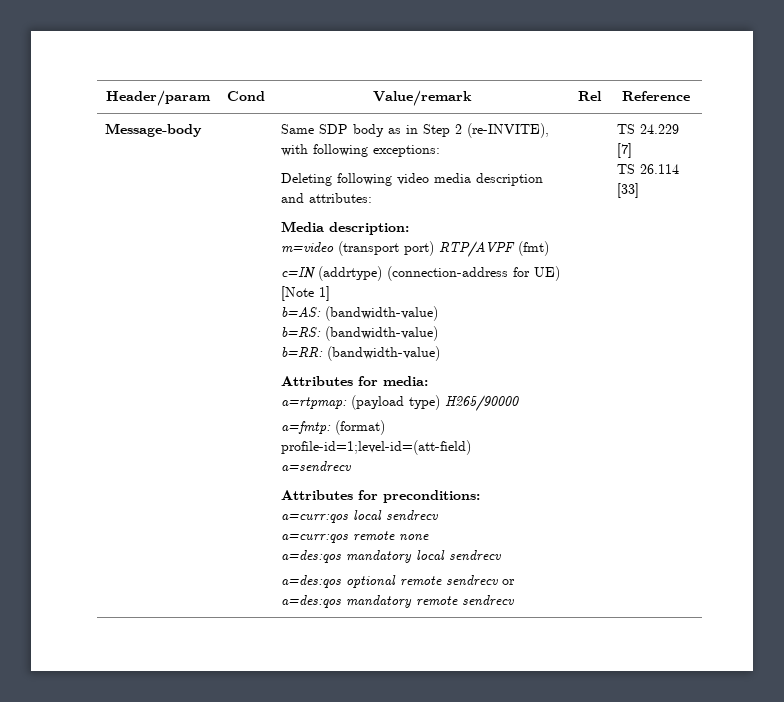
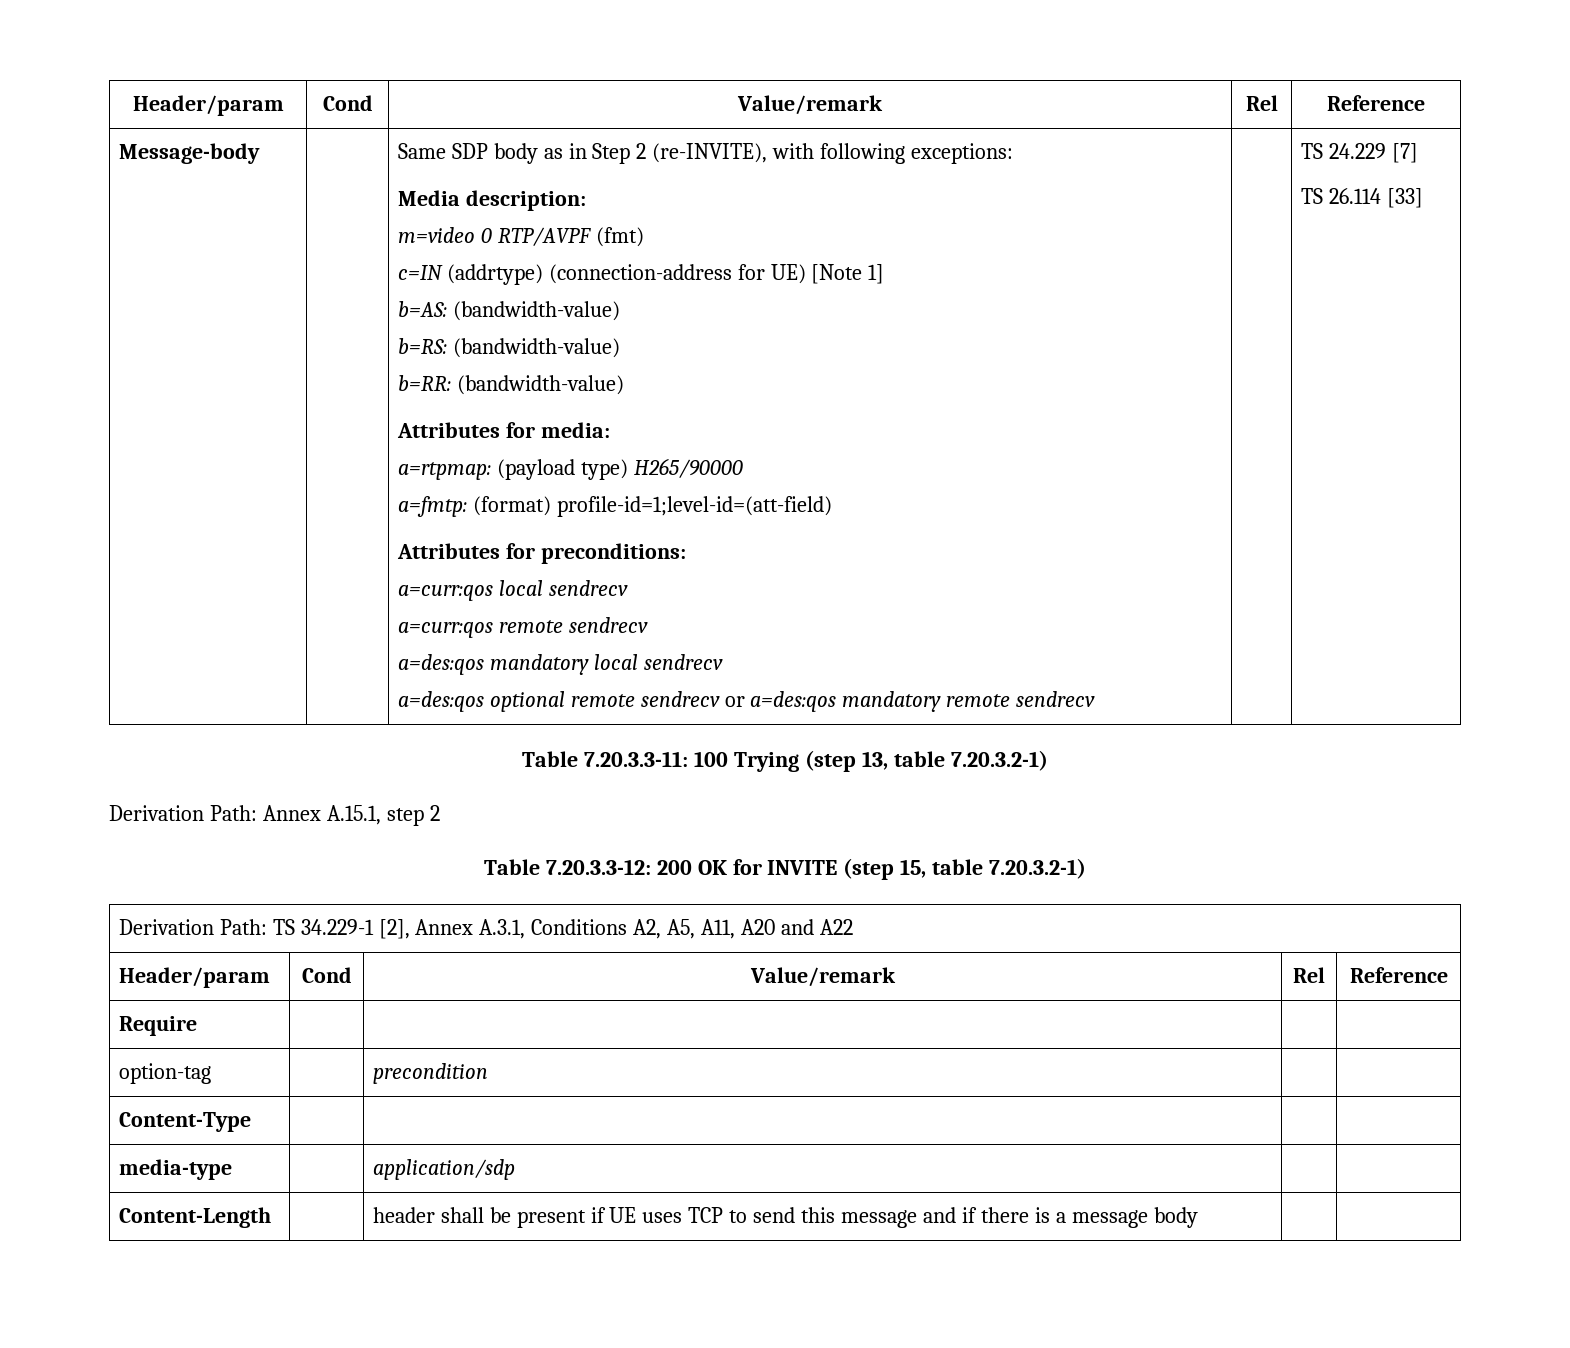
- Deleting following video media description and attributes:
- m=video (transport port) RTP/AVPF (fmt)
+ m=video 0 RTP/AVPF (fmt)
- a=sendrecv
- a=curr:qos remote none
+ a=curr:qos remote sendrecv
+ Table 7.20.3.3-11: 100 Trying (step 13, table 7.20.3.2-1)
+ Derivation Path: Annex A.15.1, step 2
+ Table 7.20.3.3-12: 200 OK for INVITE (step 15, table 7.20.3.2-1)
+ Derivation Path: TS 34.229-1 [2], Annex A.3.1, Conditions A2, A5, A11, A20 and A22
+ Header/param | Cond | Value/remark | Rel | Reference
+ Require | | | |
+ option-tag | | precondition | |
+ Content-Type | | | |
+ media-type | | application/sdp | |
+ Content-Length | | header shall be present if UE uses TCP to send this message and if there is a message body | |

